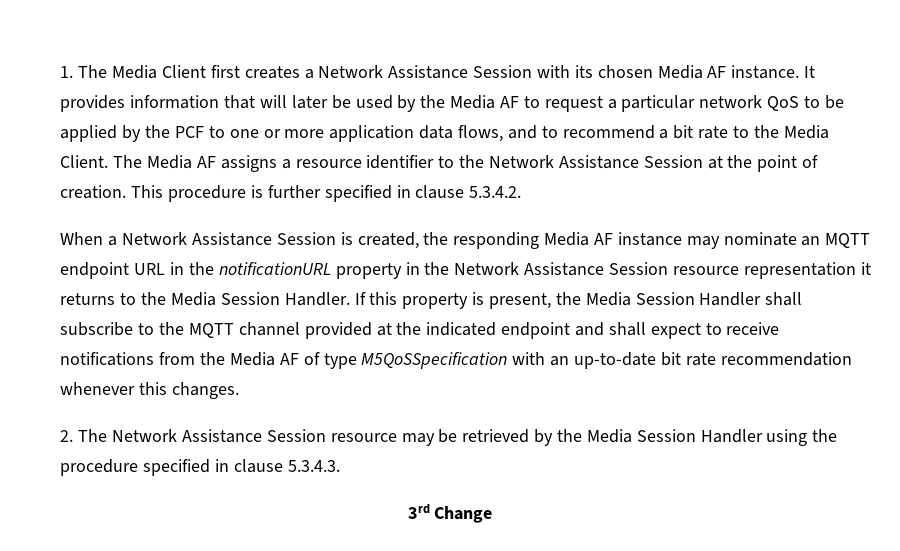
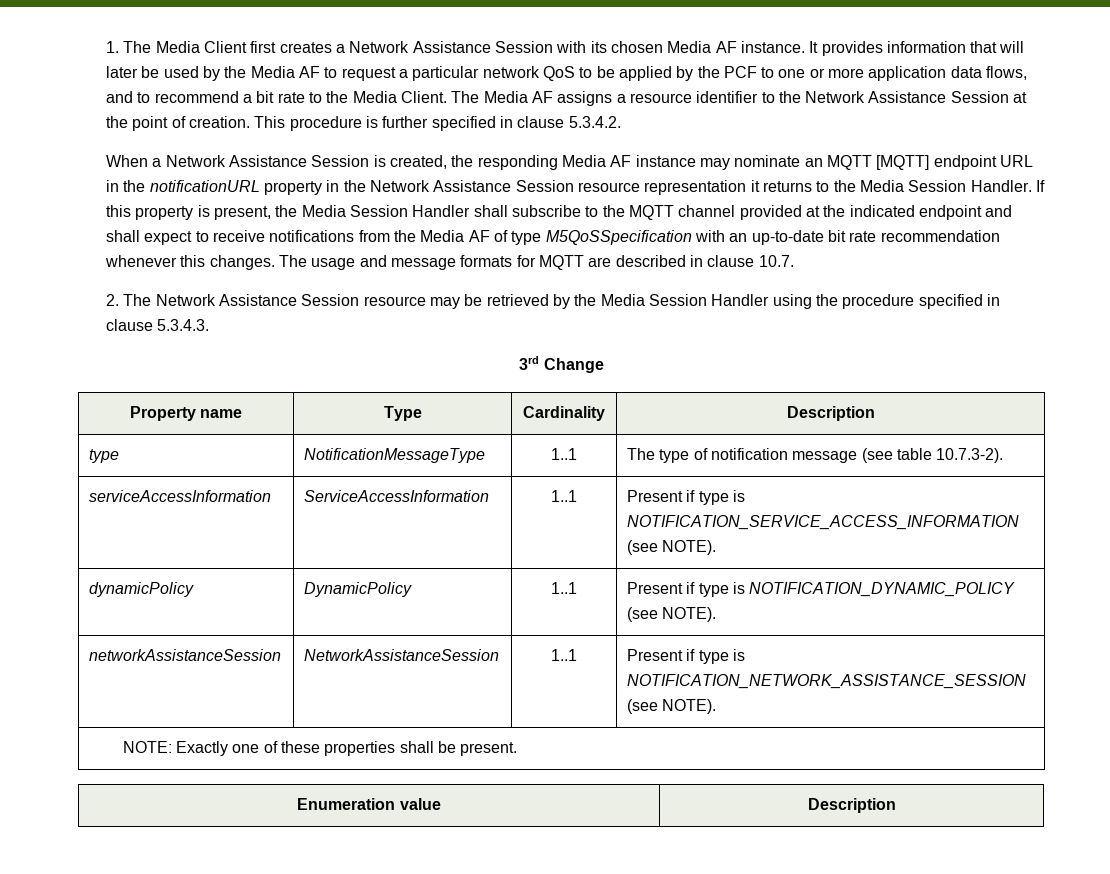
- When a Network Assistance Session is created, the responding Media AF instance may nominate an MQTT endpoint URL in the notificationURL property in the Network Assistance Session resource representation it returns to the Media Session Handler.
+ When a Network Assistance Session is created, the responding Media AF instance may nominate an MQTT [MQTT] endpoint URL in the notificationURL property in the Network Assistance Session resource representation it returns to the Media Session Handler.
+ The usage and message formats for MQTT are described in clause 10.7.
+ Property name | Type | Cardinality | Description
+ type | NotificationMessageType | 1..1 | The type of notification message (see table 10.7.3-2).
+ serviceAccessInformation | ServiceAccessInformation | 1..1 | Present if type is NOTIFICATION_SERVICE_ACCESS_INFORMATION (see NOTE).
+ dynamicPolicy | DynamicPolicy | 1..1 | Present if type is NOTIFICATION_DYNAMIC_POLICY (see NOTE).
+ networkAssistanceSession | NetworkAssistanceSession | 1..1 | Present if type is NOTIFICATION_NETWORK_ASSISTANCE_SESSION (see NOTE).
+ NOTE: Exactly one of these properties shall be present.
+ Enumeration value | Description

